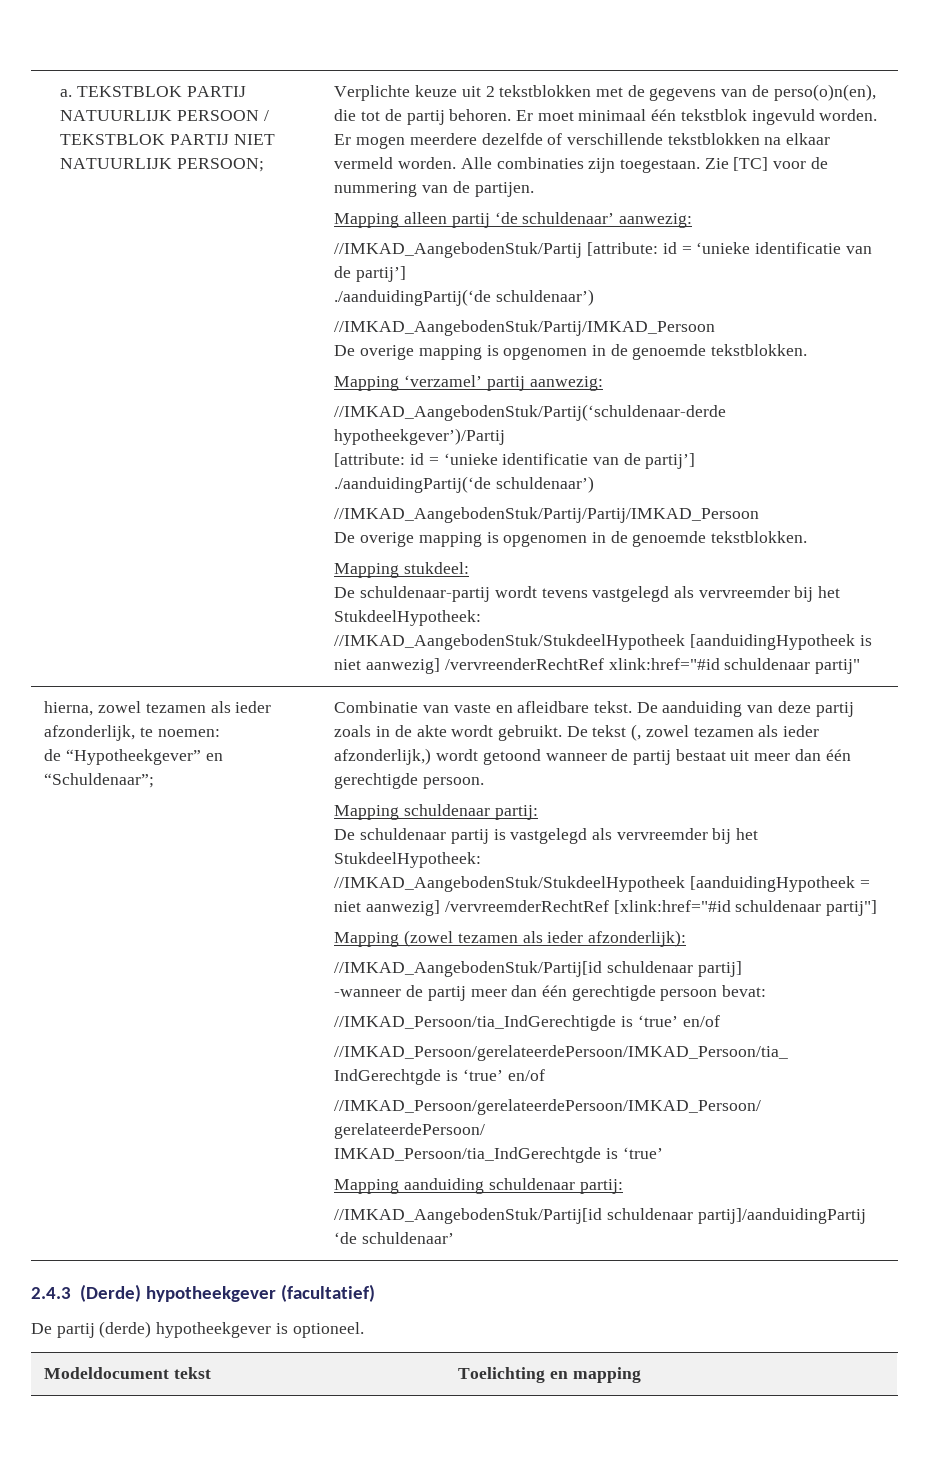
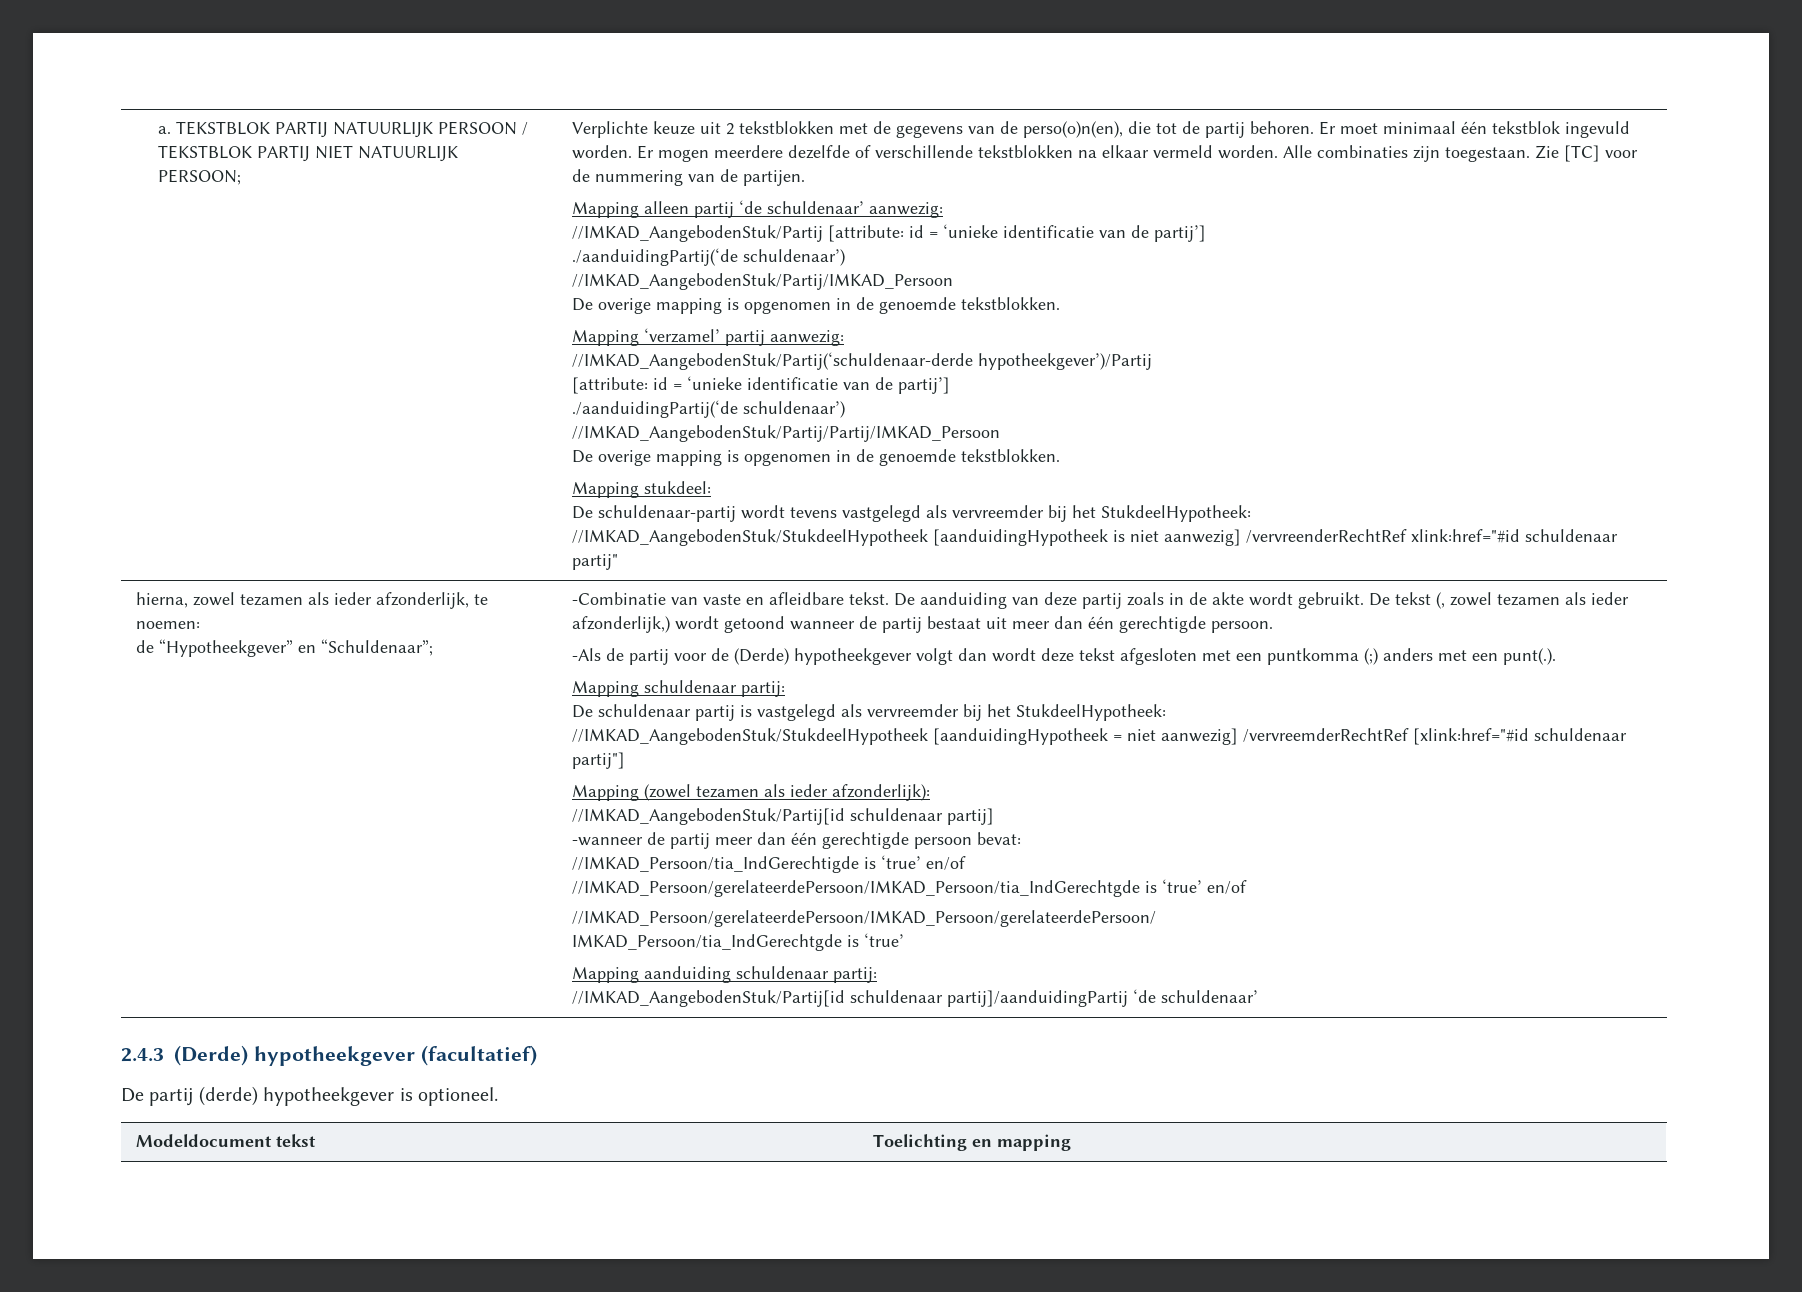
- Combinatie van vaste en afleidbare tekst.
+ -Combinatie van vaste en afleidbare tekst.
+ -Als de partij voor de (Derde) hypotheekgever volgt dan wordt deze tekst afgesloten met een puntkomma (;) anders met een punt(.).

